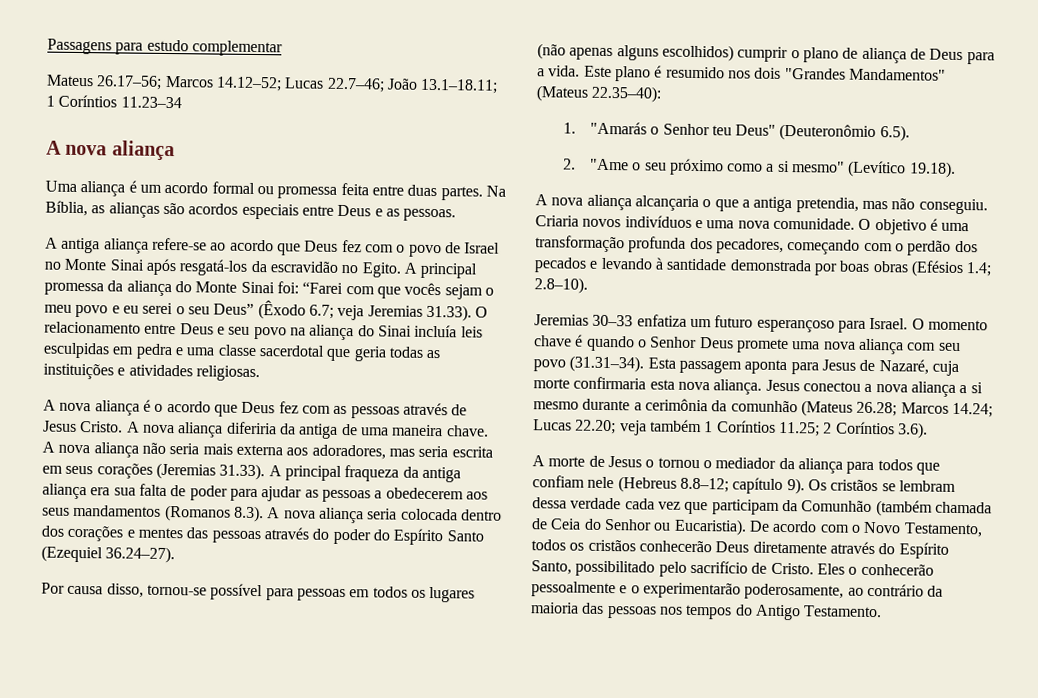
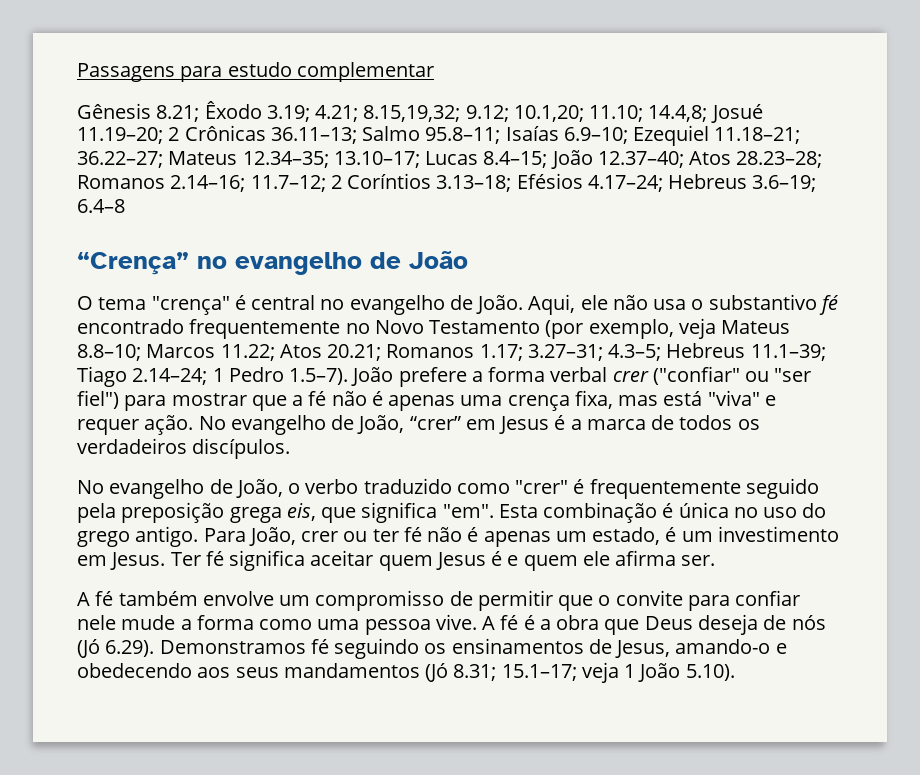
- Mateus 26.17–56; Marcos 14.12–52; Lucas 22.7–46; João 13.1–18.11; 1 Coríntios 11.23–34
- A nova aliança
- Uma aliança é um acordo formal ou promessa feita entre duas partes. Na Bíblia, as alianças são acordos especiais entre Deus e as pessoas.
- A antiga aliança refere-se ao acordo que Deus fez com o povo de Israel no Monte Sinai após resgatá-los da escravidão no Egito. A principal promessa da aliança do Monte Sinai foi: “Farei com que vocês sejam o meu povo e eu serei o seu Deus” (Êxodo 6.7; veja Jeremias 31.33). O relacionamento entre Deus e seu povo na aliança do Sinai incluía leis esculpidas em pedra e uma classe sacerdotal que geria todas as instituições e atividades religiosas.
- A nova aliança é o acordo que Deus fez com as pessoas através de Jesus Cristo. A nova aliança diferiria da antiga de uma maneira chave. A nova aliança não seria mais externa aos adoradores, mas seria escrita em seus corações (Jeremias 31.33). A principal fraqueza da antiga aliança era sua falta de poder para ajudar as pessoas a obedecerem aos seus mandamentos (Romanos 8.3). A nova aliança seria colocada dentro dos corações e mentes das pessoas através do poder do Espírito Santo (Ezequiel 36.24–27).
- Por causa disso, tornou-se possível para pessoas em todos os lugares (não apenas alguns escolhidos) cumprir o plano de aliança de Deus para a vida. Este plano é resumido nos dois "Grandes Mandamentos" (Mateus 22.35–40):
- 1. "Amarás o Senhor teu Deus" (Deuteronômio 6.5).
- 2. "Ame o seu próximo como a si mesmo" (Levítico 19.18).
- A nova aliança alcançaria o que a antiga pretendia, mas não conseguiu. Criaria novos indivíduos e uma nova comunidade. O objetivo é uma transformação profunda dos pecadores, começando com o perdão dos pecados e levando à santidade demonstrada por boas obras (Efésios 1.4; 2.8–10).
- Jeremias 30–33 enfatiza um futuro esperançoso para Israel. O momento chave é quando o Senhor Deus promete uma nova aliança com seu povo (31.31–34). Esta passagem aponta para Jesus de Nazaré, cuja morte confirmaria esta nova aliança. Jesus conectou a nova aliança a si mesmo durante a cerimônia da comunhão (Mateus 26.28; Marcos 14.24; Lucas 22.20; veja também 1 Coríntios 11.25; 2 Coríntios 3.6).
- A morte de Jesus o tornou o mediador da aliança para todos que confiam nele (Hebreus 8.8–12; capítulo 9). Os cristãos se lembram dessa verdade cada vez que participam da Comunhão (também chamada de Ceia do Senhor ou Eucaristia). De acordo com o Novo Testamento, todos os cristãos conhecerão Deus diretamente através do Espírito Santo, possibilitado pelo sacrifício de Cristo. Eles o conhecerão pessoalmente e o experimentarão poderosamente, ao contrário da maioria das pessoas nos tempos do Antigo Testamento.
+ Gênesis 8.21; Êxodo 3.19; 4.21; 8.15,19,32; 9.12; 10.1,20; 11.10; 14.4,8; Josué 11.19–20; 2 Crônicas 36.11–13; Salmo 95.8–11; Isaías 6.9–10; Ezequiel 11.18–21; 36.22–27; Mateus 12.34–35; 13.10–17; Lucas 8.4–15; João 12.37–40; Atos 28.23–28; Romanos 2.14–16; 11.7–12; 2 Coríntios 3.13–18; Efésios 4.17–24; Hebreus 3.6–19; 6.4–8
+ “Crença” no evangelho de João
+ O tema "crença" é central no evangelho de João. Aqui, ele não usa o substantivo fé encontrado frequentemente no Novo Testamento (por exemplo, veja Mateus 8.8–10; Marcos 11.22; Atos 20.21; Romanos 1.17; 3.27–31; 4.3–5; Hebreus 11.1–39; Tiago 2.14–24; 1 Pedro 1.5–7). João prefere a forma verbal crer ("confiar" ou "ser fiel") para mostrar que a fé não é apenas uma crença fixa, mas está "viva" e requer ação. No evangelho de João, “crer” em Jesus é a marca de todos os verdadeiros discípulos.
+ No evangelho de João, o verbo traduzido como "crer" é frequentemente seguido pela preposição grega eis, que significa "em". Esta combinação é única no uso do grego antigo. Para João, crer ou ter fé não é apenas um estado, é um investimento em Jesus. Ter fé significa aceitar quem Jesus é e quem ele afirma ser.
+ A fé também envolve um compromisso de permitir que o convite para confiar nele mude a forma como uma pessoa vive. A fé é a obra que Deus deseja de nós (Jó 6.29). Demonstramos fé seguindo os ensinamentos de Jesus, amando-o e obedecendo aos seus mandamentos (Jó 8.31; 15.1–17; veja 1 João 5.10).

